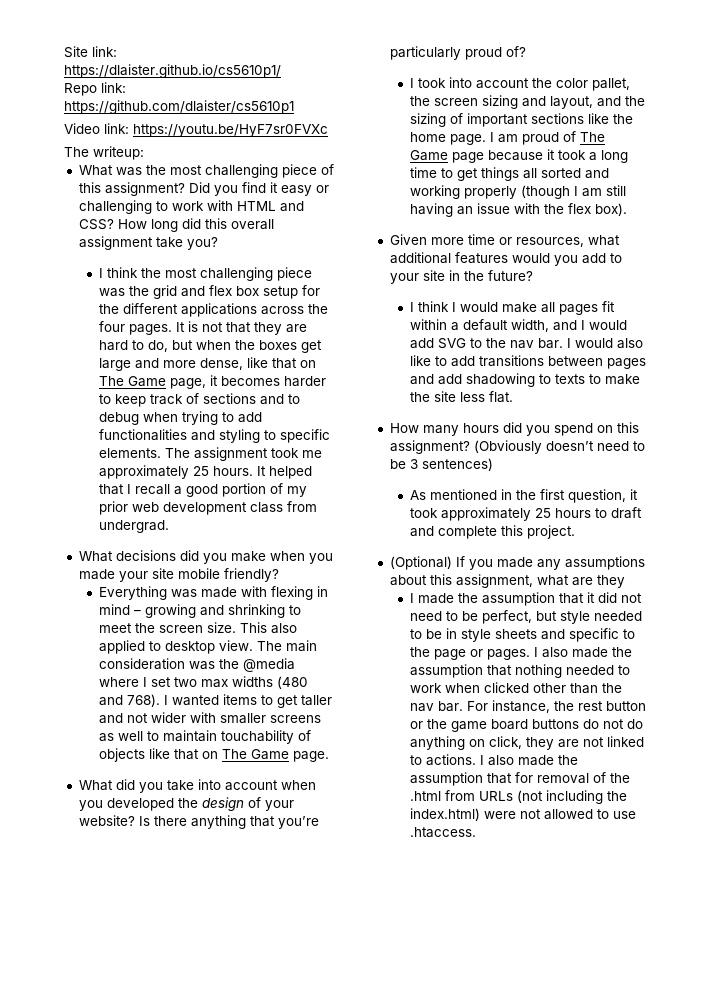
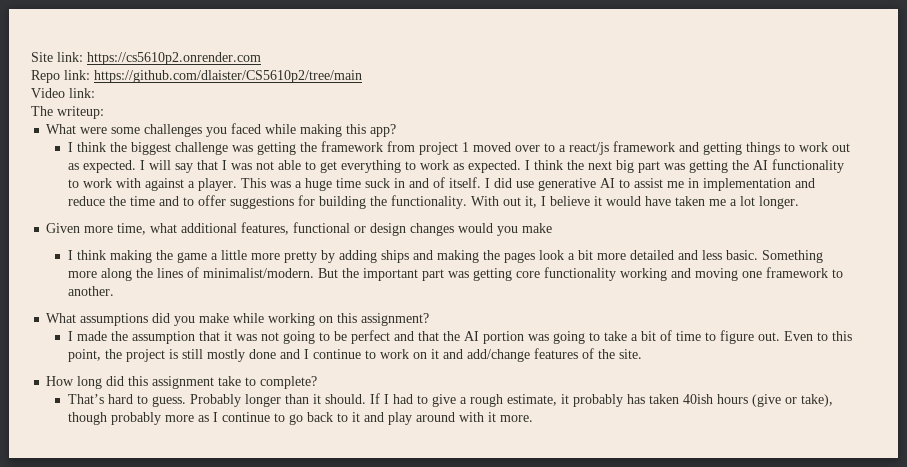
- Site link: https://dlaister.github.io/cs5610p1/
+ Site link: https://cs5610p2.onrender.com
- Repo link: https://github.com/dlaister/cs5610p1
+ Repo link: https://github.com/dlaister/CS5610p2/tree/main
- Video link: https://youtu.be/HyF7sr0FVXc
+ Video link:
- What was the most challenging piece of this assignment? Did you find it easy or challenging to work with HTML and CSS? How long did this overall assignment take you?
- I think the most challenging piece was the grid and flex box setup for the different applications across the four pages. It is not that they are hard to do, but when the boxes get large and more dense, like that on The Game page, it becomes harder to keep track of sections and to debug when trying to add functionalities and styling to specific elements. The assignment took me approximately 25 hours. It helped that I recall a good portion of my prior web development class from undergrad.
- What decisions did you make when you made your site mobile friendly?
- Everything was made with flexing in mind – growing and shrinking to meet the screen size. This also applied to desktop view. The main consideration was the @media where I set two max widths (480 and 768). I wanted items to get taller and not wider with smaller screens as well to maintain touchability of objects like that on The Game page.
- What did you take into account when you developed the design of your website? Is there anything that you’re particularly proud of?
- I took into account the color pallet, the screen sizing and layout, and the sizing of important sections like the home page. I am proud of The Game page because it took a long time to get things all sorted and working properly (though I am still having an issue with the flex box).
- Given more time or resources, what additional features would you add to your site in the future?
- I think I would make all pages fit within a default width, and I would add SVG to the nav bar. I would also like to add transitions between pages and add shadowing to texts to make the site less flat.
- How many hours did you spend on this assignment? (Obviously doesn’t need to be 3 sentences)
- As mentioned in the first question, it took approximately 25 hours to draft and complete this project.
- (Optional) If you made any assumptions about this assignment, what are they
+ What were some challenges you faced while making this app?
+ I think the biggest challenge was getting the framework from project 1 moved over to a react/js framework and getting things to work out as expected. I will say that I was not able to get everything to work as expected. I think the next big part was getting the AI functionality to work with against a player. This was a huge time suck in and of itself. I did use generative AI to assist me in implementation and reduce the time and to offer suggestions for building the functionality. With out it, I believe it would have taken me a lot longer.
+ Given more time, what additional features, functional or design changes would you make
+ I think making the game a little more pretty by adding ships and making the pages look a bit more detailed and less basic. Something more along the lines of minimalist/modern. But the important part was getting core functionality working and moving one framework to another.
+ What assumptions did you make while working on this assignment?
- I made the assumption that it did not need to be perfect, but style needed to be in style sheets and specific to the page or pages. I also made the assumption that nothing needed to work when clicked other than the nav bar. For instance, the rest button or the game board buttons do not do anything on click, they are not linked to actions. I also made the assumption that for removal of the .html from URLs (not including the index.html) were not allowed to use .htaccess.
+ I made the assumption that it was not going to be perfect and that the AI portion was going to take a bit of time to figure out. Even to this point, the project is still mostly done and I continue to work on it and add/change features of the site.
+ How long did this assignment take to complete?
+ That’s hard to guess. Probably longer than it should. If I had to give a rough estimate, it probably has taken 40ish hours (give or take), though probably more as I continue to go back to it and play around with it more.

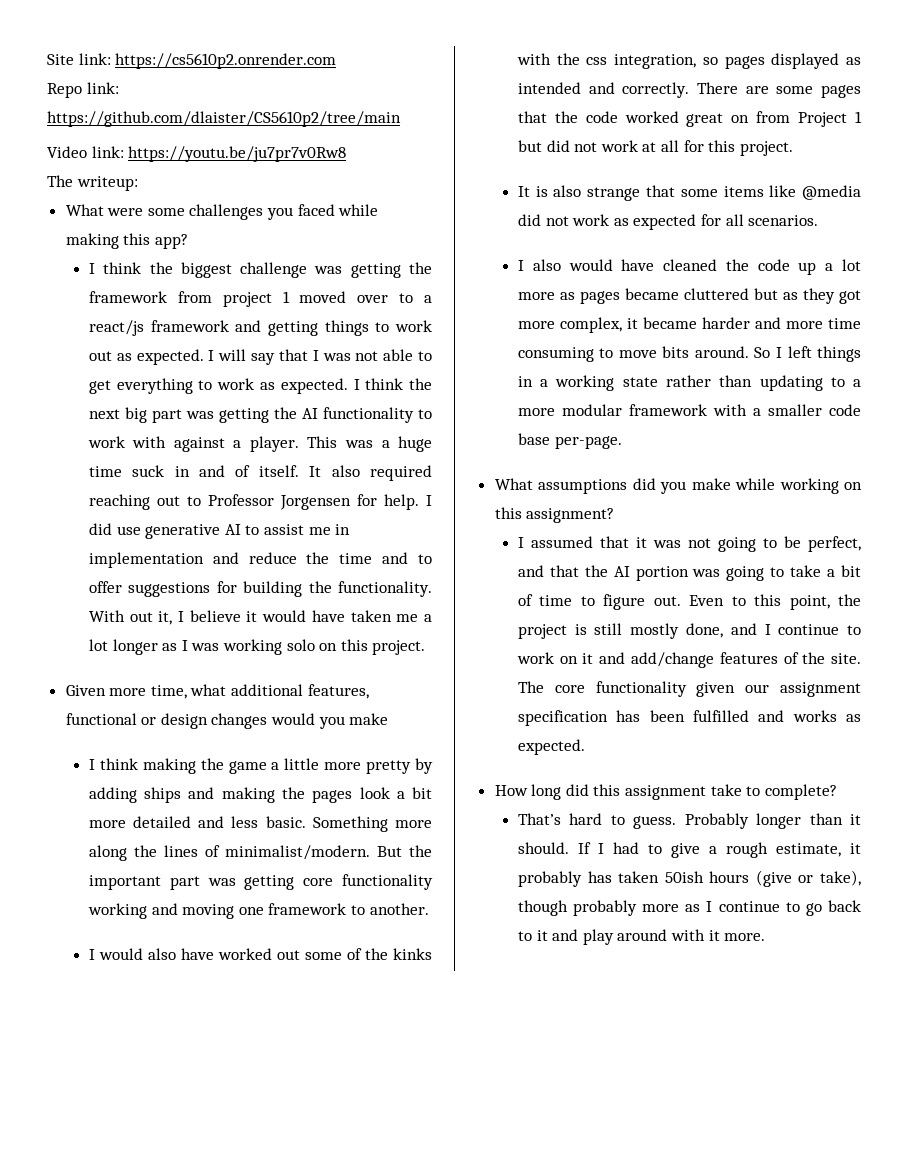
- Video link:
+ Video link: https://youtu.be/ju7pr7v0Rw8
+ It also required reaching out to Professor Jorgensen for help.
- With out it, I believe it would have taken me a lot longer.
+ With out it, I believe it would have taken me a lot longer as I was working solo on this project.
+ I would also have worked out some of the kinks with the css integration, so pages displayed as intended and correctly. There are some pages that the code worked great on from Project 1 but did not work at all for this project.
+ It is also strange that some items like @media did not work as expected for all scenarios.
+ I also would have cleaned the code up a lot more as pages became cluttered but as they got more complex, it became harder and more time consuming to move bits around. So I left things in a working state rather than updating to a more modular framework with a smaller code base per-page.
- I made the assumption that it was not going to be perfect and that the AI portion was going to take a bit of time to figure out.
+ I assumed that it was not going to be perfect, and that the AI portion was going to take a bit of time to figure out.
- Even to this point, the project is still mostly done and I continue to work on it and add/change features of the site.
+ Even to this point, the project is still mostly done, and I continue to work on it and add/change features of the site. The core functionality given our assignment specification has been fulfilled and works as expected.
- If I had to give a rough estimate, it probably has taken 40ish hours (give or take), though probably more as I continue to go back to it and play around with it more.
+ If I had to give a rough estimate, it probably has taken 50ish hours (give or take), though probably more as I continue to go back to it and play around with it more.

